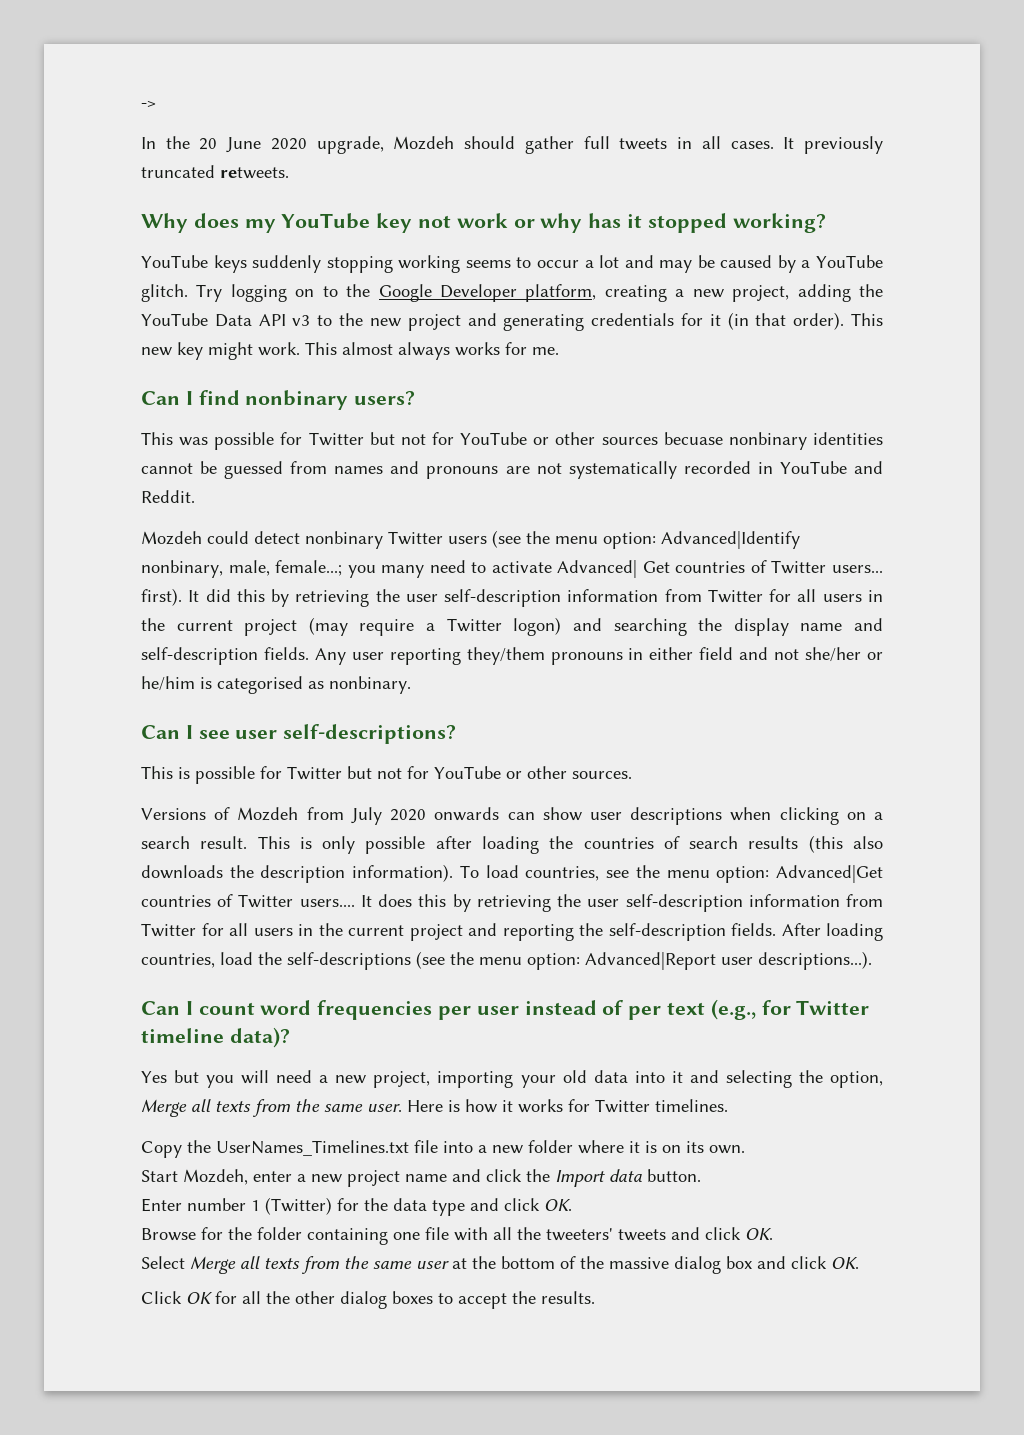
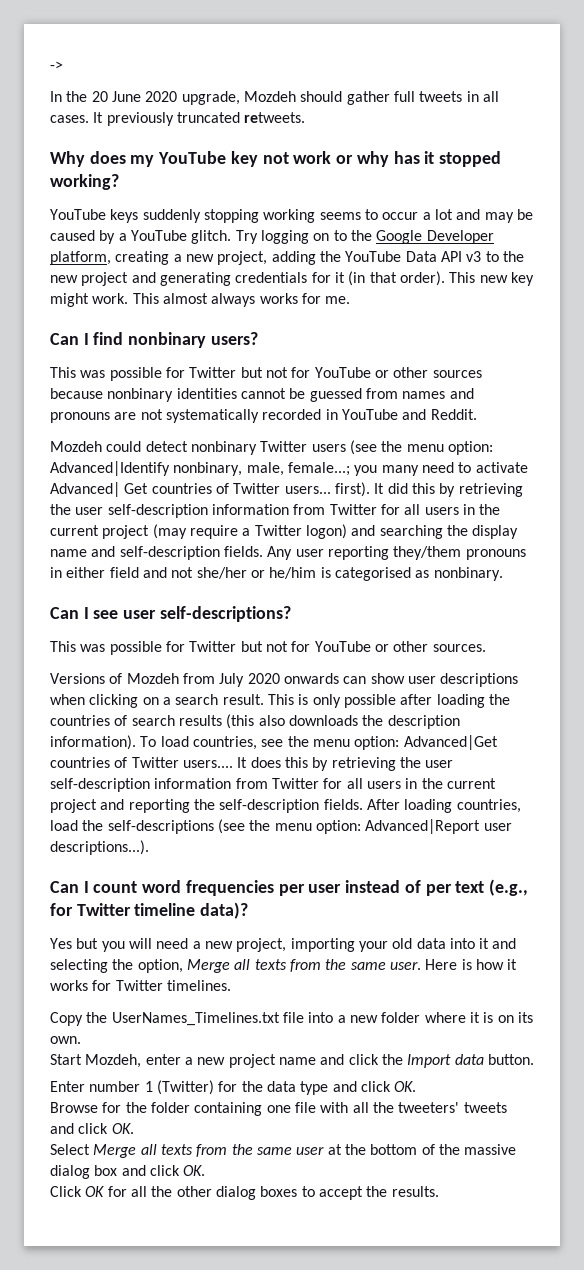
- This was possible for Twitter but not for YouTube or other sources becuase nonbinary identities cannot be guessed from names and pronouns are not systematically recorded in YouTube and Reddit.
+ This was possible for Twitter but not for YouTube or other sources because nonbinary identities cannot be guessed from names and pronouns are not systematically recorded in YouTube and Reddit.
- This is possible for Twitter but not for YouTube or other sources.
+ This was possible for Twitter but not for YouTube or other sources.

